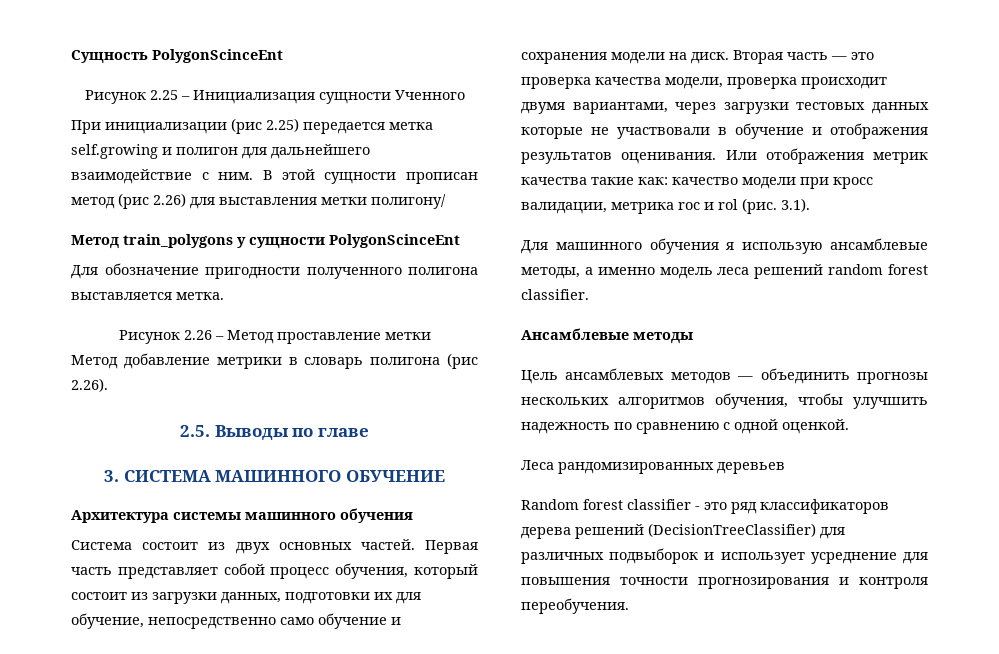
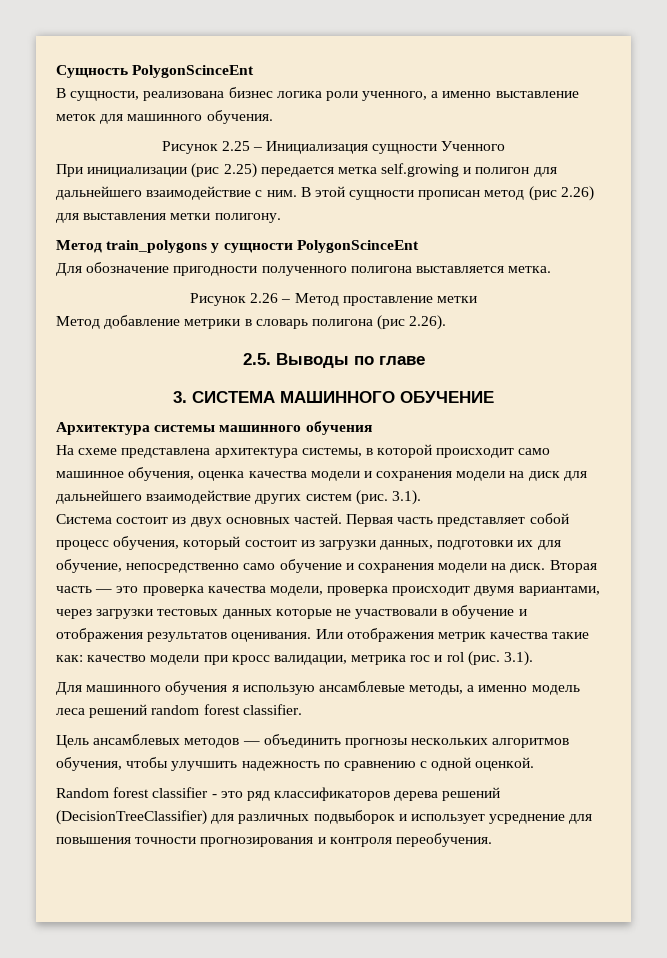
+ В сущности, реализована бизнес логика роли ученного, а именно выставление меток для машинного обучения.
- В этой сущности прописан метод (рис 2.26) для выставления метки полигону/
+ В этой сущности прописан метод (рис 2.26) для выставления метки полигону.
+ На схеме представлена архитектура системы, в которой происходит само машинное обучения, оценка качества модели и сохранения модели на диск для дальнейшего взаимодействие других систем (рис. 3.1).
- Ансамблевые методы
- Леса рандомизированных деревьев

